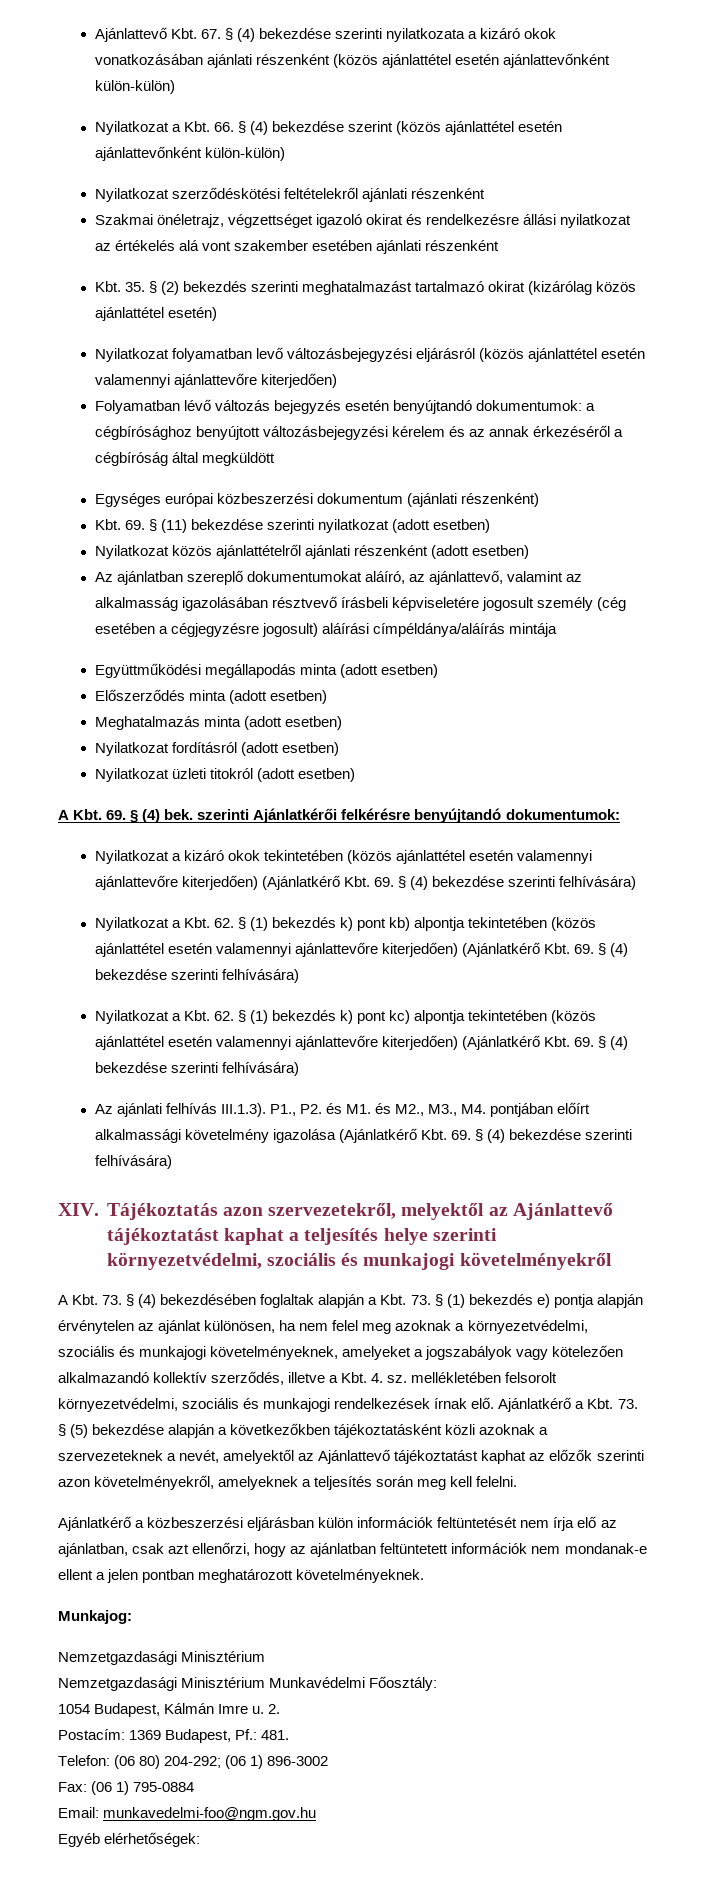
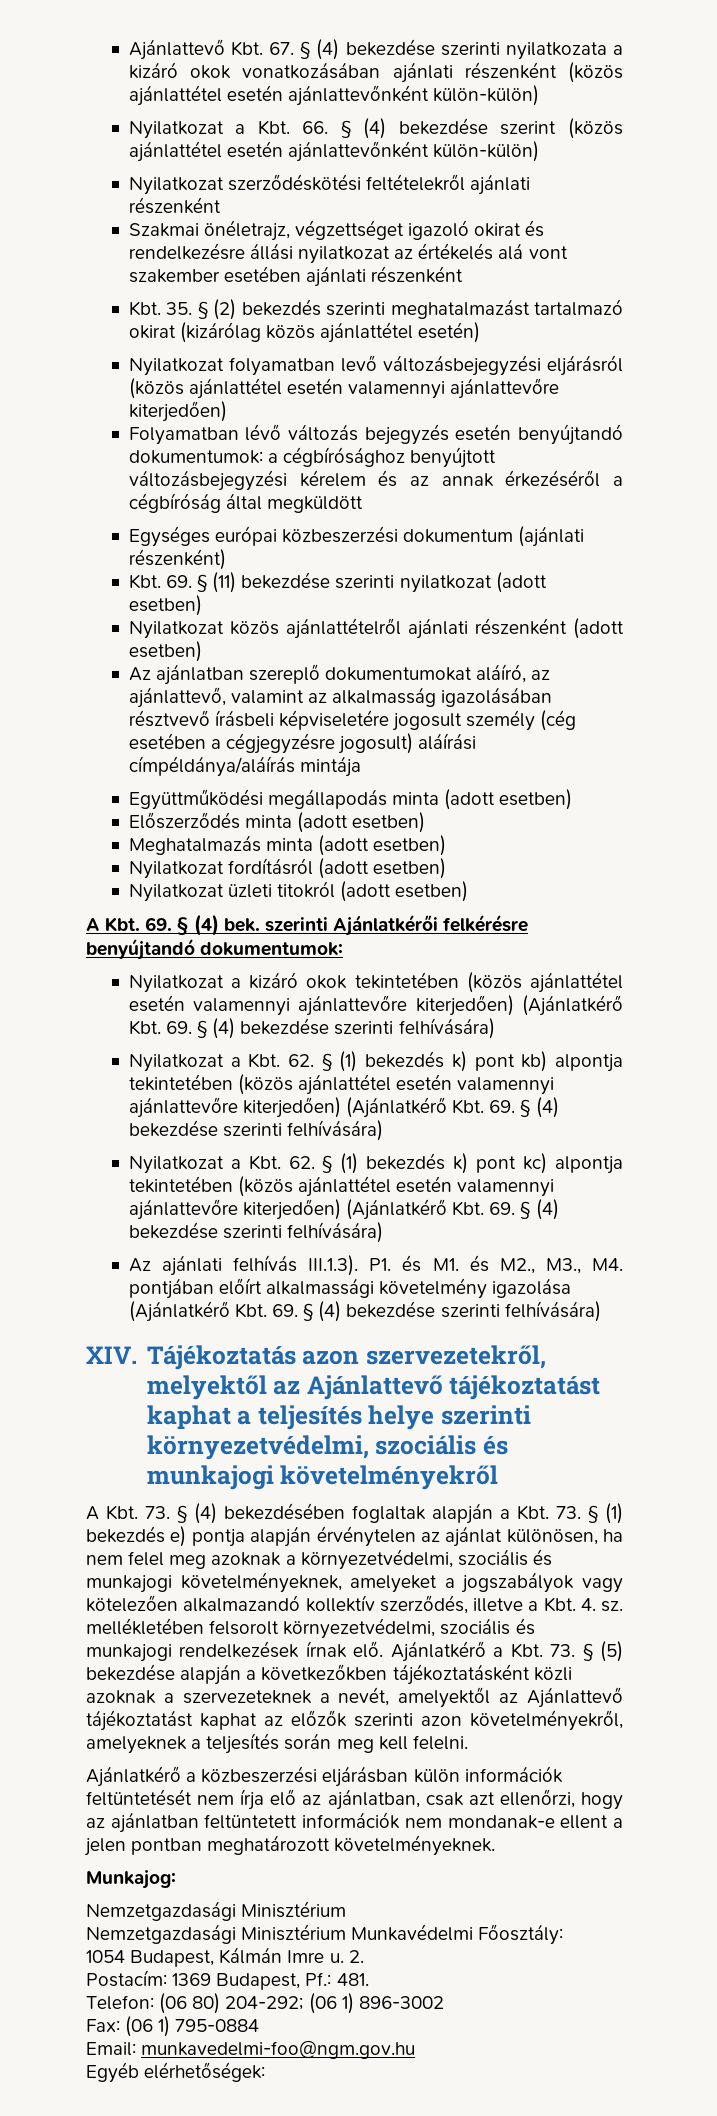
- Az ajánlati felhívás III.1.3). P1., P2. és M1. és M2., M3., M4. pontjában előírt alkalmassági követelmény igazolása (Ajánlatkérő Kbt. 69. § (4) bekezdése szerinti felhívására)
+ Az ajánlati felhívás III.1.3). P1. és M1. és M2., M3., M4. pontjában előírt alkalmassági követelmény igazolása (Ajánlatkérő Kbt. 69. § (4) bekezdése szerinti felhívására)

